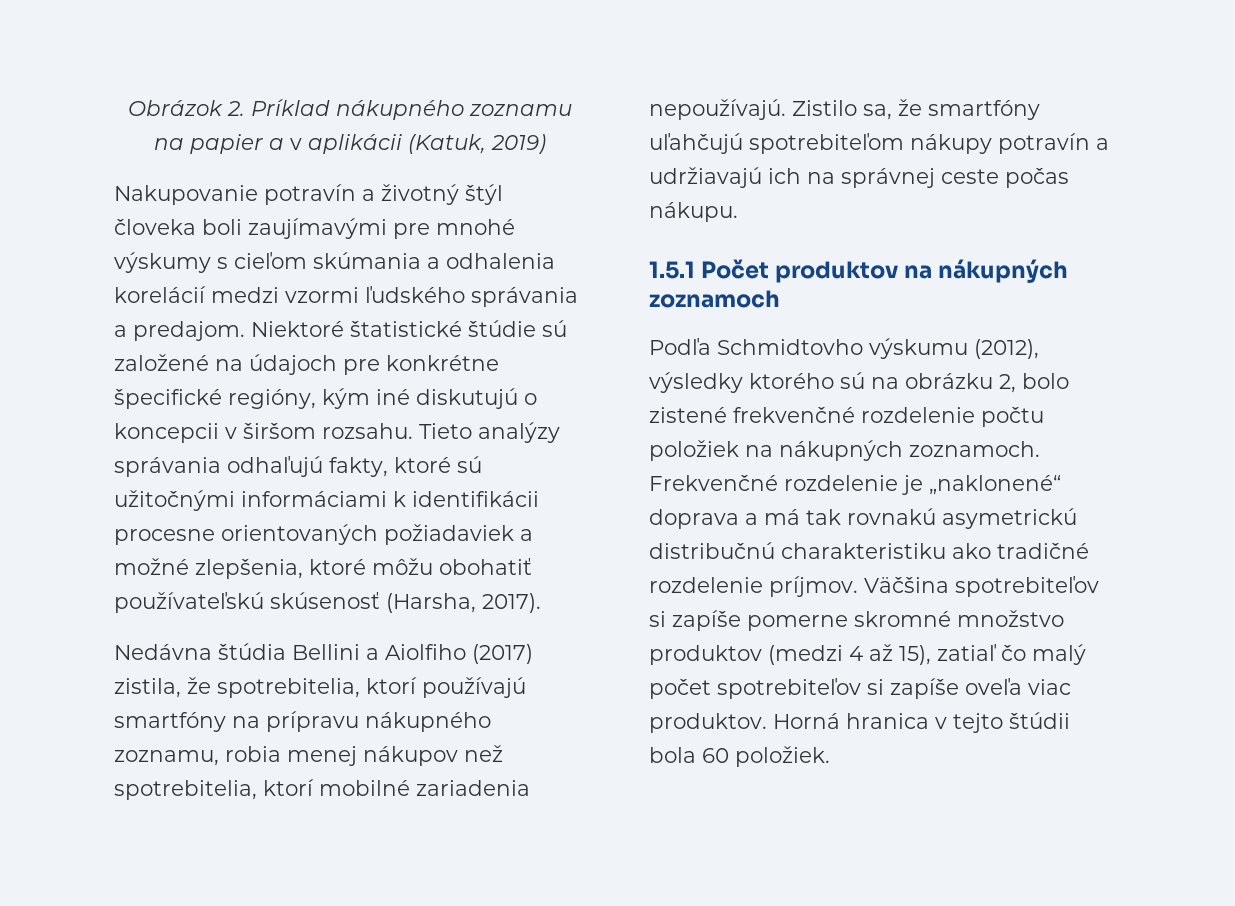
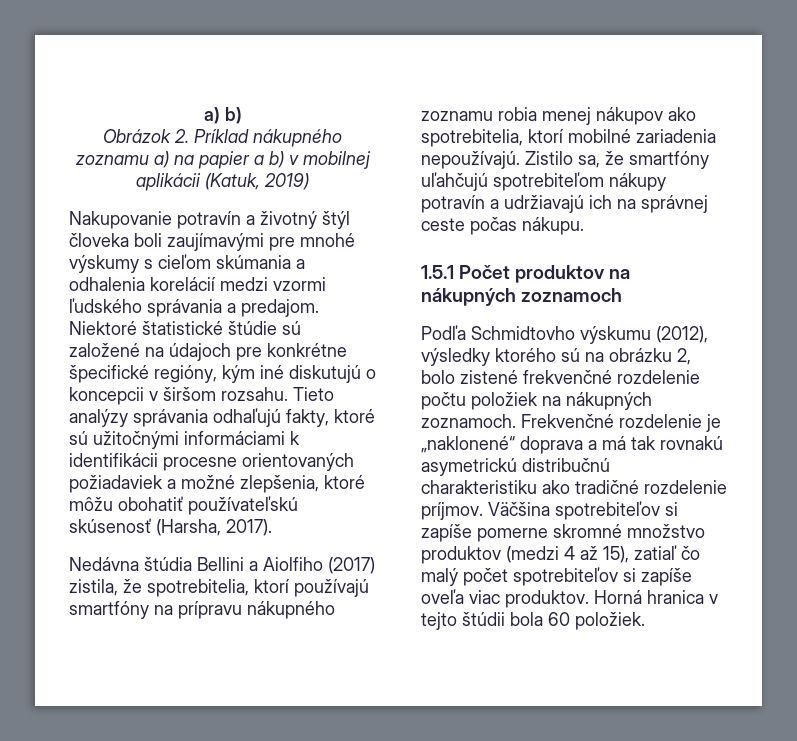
+ a) b)
- Obrázok 2. Príklad nákupného zoznamu na papier a v aplikácii (Katuk, 2019)
+ Obrázok 2. Príklad nákupného zoznamu a) na papier a b) v mobilnej aplikácii (Katuk, 2019)
- Nedávna štúdia Bellini a Aiolfiho (2017) zistila, že spotrebitelia, ktorí používajú smartfóny na prípravu nákupného zoznamu, robia menej nákupov než spotrebitelia, ktorí mobilné zariadenia nepoužívajú.
+ Nedávna štúdia Bellini a Aiolfiho (2017) zistila, že spotrebitelia, ktorí používajú smartfóny na prípravu nákupného zoznamu robia menej nákupov ako spotrebitelia, ktorí mobilné zariadenia nepoužívajú.

